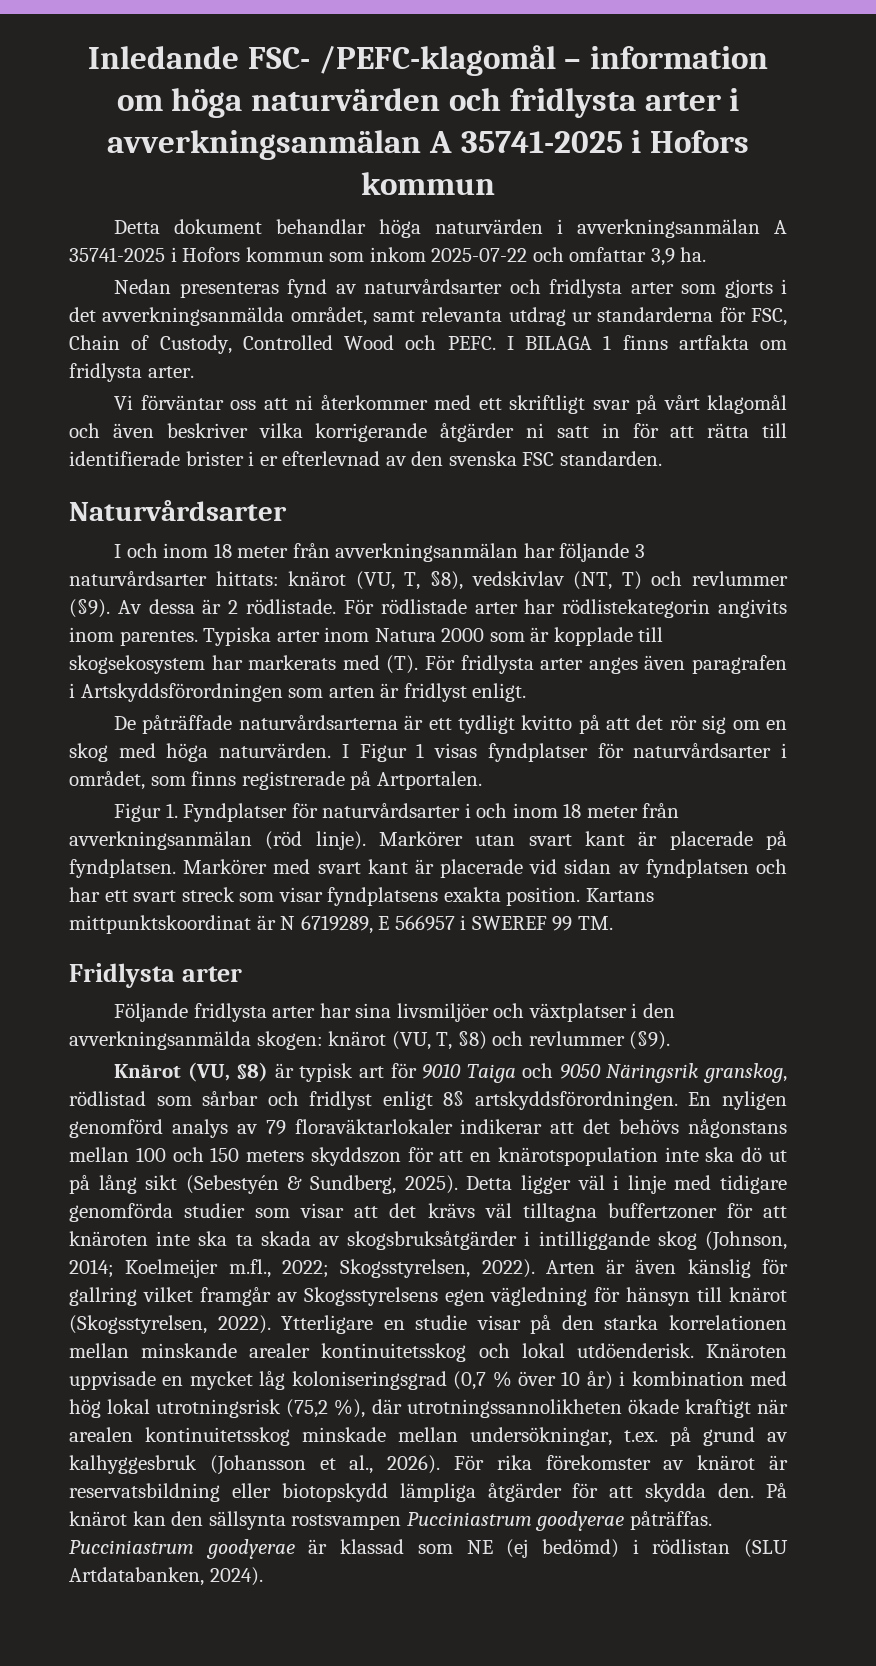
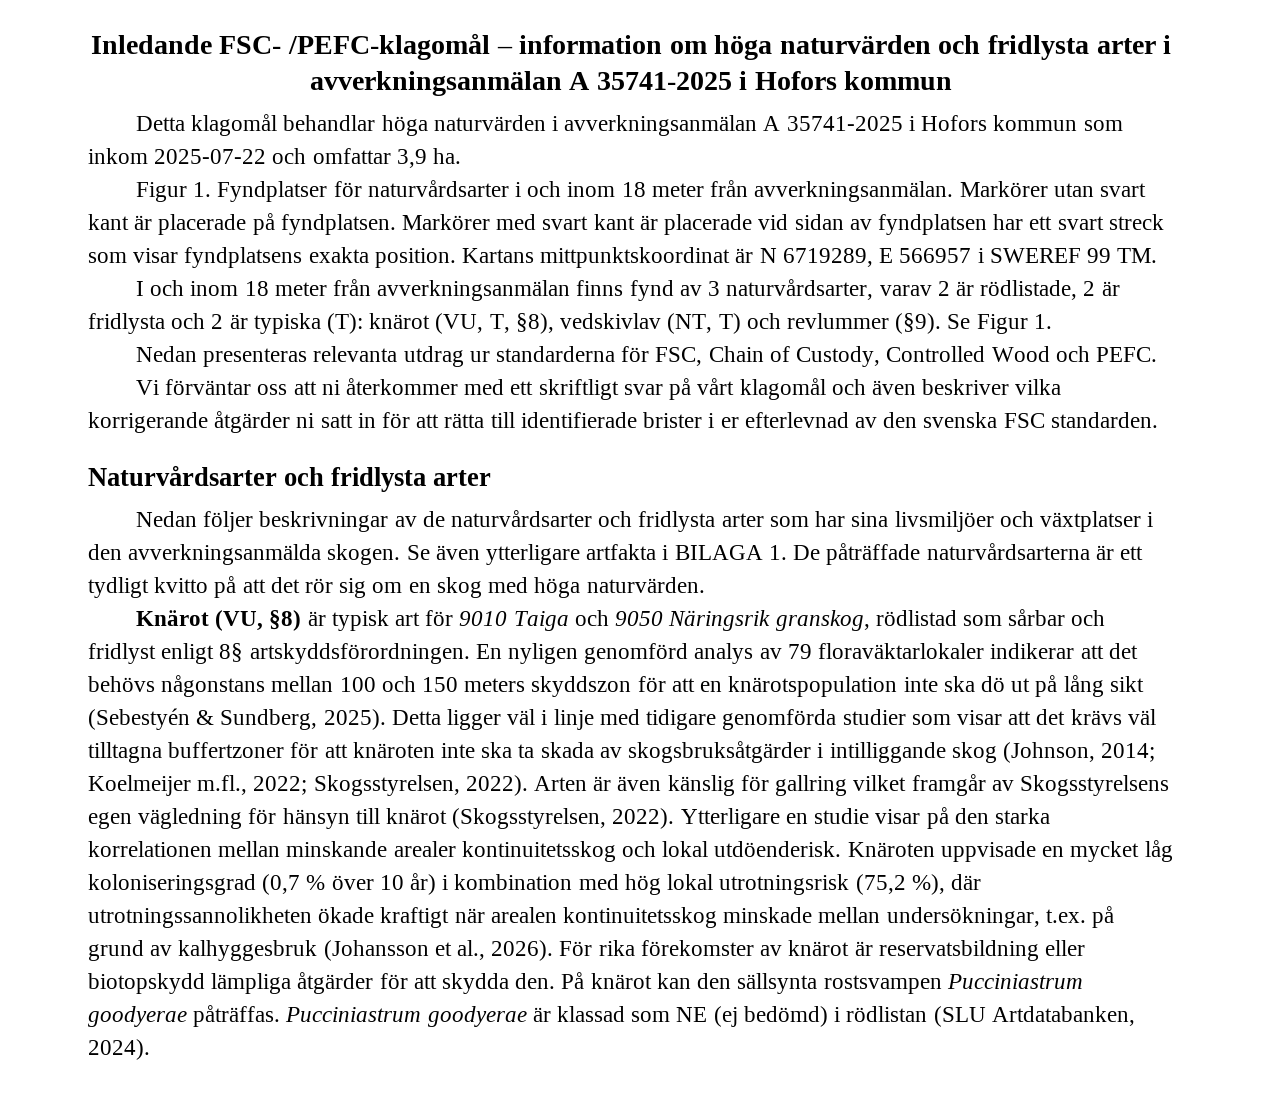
- Detta dokument behandlar höga naturvärden i avverkningsanmälan A 35741-2025 i Hofors kommun som inkom 2025-07-22 och omfattar 3,9 ha.
+ Detta klagomål behandlar höga naturvärden i avverkningsanmälan A 35741-2025 i Hofors kommun som inkom 2025-07-22 och omfattar 3,9 ha.
- Nedan presenteras fynd av naturvårdsarter och fridlysta arter som gjorts i det avverkningsanmälda området, samt relevanta utdrag ur standarderna för FSC, Chain of Custody, Controlled Wood och PEFC. I BILAGA 1 finns artfakta om fridlysta arter.
+ Figur 1. Fyndplatser för naturvårdsarter i och inom 18 meter från avverkningsanmälan. Markörer utan svart kant är placerade på fyndplatsen. Markörer med svart kant är placerade vid sidan av fyndplatsen har ett svart streck som visar fyndplatsens exakta position. Kartans mittpunktskoordinat är N 6719289, E 566957 i SWEREF 99 TM.
+ I och inom 18 meter från avverkningsanmälan finns fynd av 3 naturvårdsarter, varav 2 är rödlistade, 2 är fridlysta och 2 är typiska (T): knärot (VU, T, §8), vedskivlav (NT, T) och revlummer (§9). Se Figur 1.
+ Nedan presenteras relevanta utdrag ur standarderna för FSC, Chain of Custody, Controlled Wood och PEFC.
- Naturvårdsarter
- I och inom 18 meter från avverkningsanmälan har följande 3 naturvårdsarter hittats: knärot (VU, T, §8), vedskivlav (NT, T) och revlummer (§9). Av dessa är 2 rödlistade. För rödlistade arter har rödlistekategorin angivits inom parentes. Typiska arter inom Natura 2000 som är kopplade till skogsekosystem har markerats med (T). För fridlysta arter anges även paragrafen i Artskyddsförordningen som arten är fridlyst enligt.
- De påträffade naturvårdsarterna är ett tydligt kvitto på att det rör sig om en skog med höga naturvärden. I Figur 1 visas fyndplatser för naturvårdsarter i området, som finns registrerade på Artportalen.
- Figur 1. Fyndplatser för naturvårdsarter i och inom 18 meter från avverkningsanmälan (röd linje). Markörer utan svart kant är placerade på fyndplatsen. Markörer med svart kant är placerade vid sidan av fyndplatsen och har ett svart streck som visar fyndplatsens exakta position. Kartans mittpunktskoordinat är N 6719289, E 566957 i SWEREF 99 TM.
- Fridlysta arter
- Följande fridlysta arter har sina livsmiljöer och växtplatser i den avverkningsanmälda skogen: knärot (VU, T, §8) och revlummer (§9).
+ Naturvårdsarter och fridlysta arter
+ Nedan följer beskrivningar av de naturvårdsarter och fridlysta arter som har sina livsmiljöer och växtplatser i den avverkningsanmälda skogen. Se även ytterligare artfakta i BILAGA 1. De påträffade naturvårdsarterna är ett tydligt kvitto på att det rör sig om en skog med höga naturvärden.

